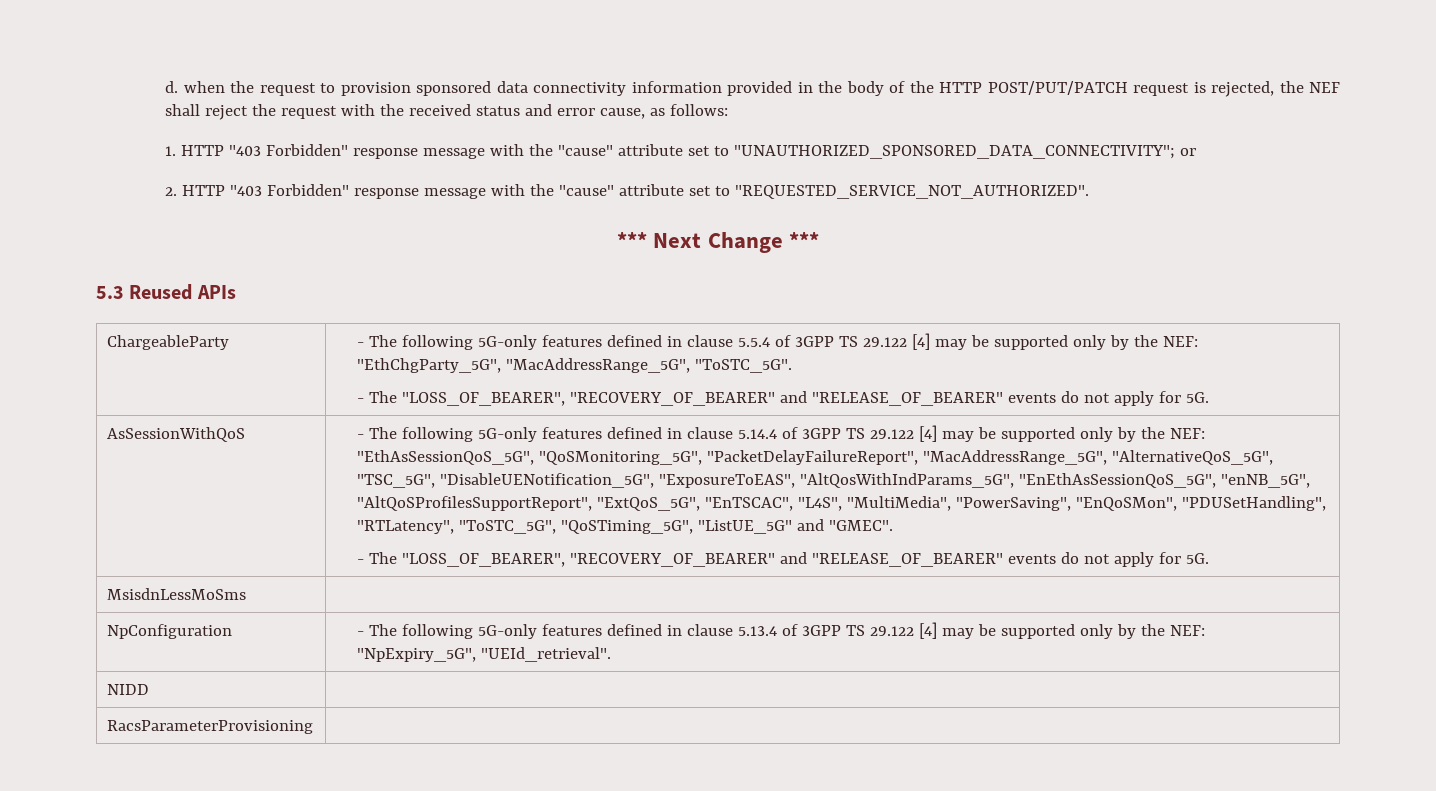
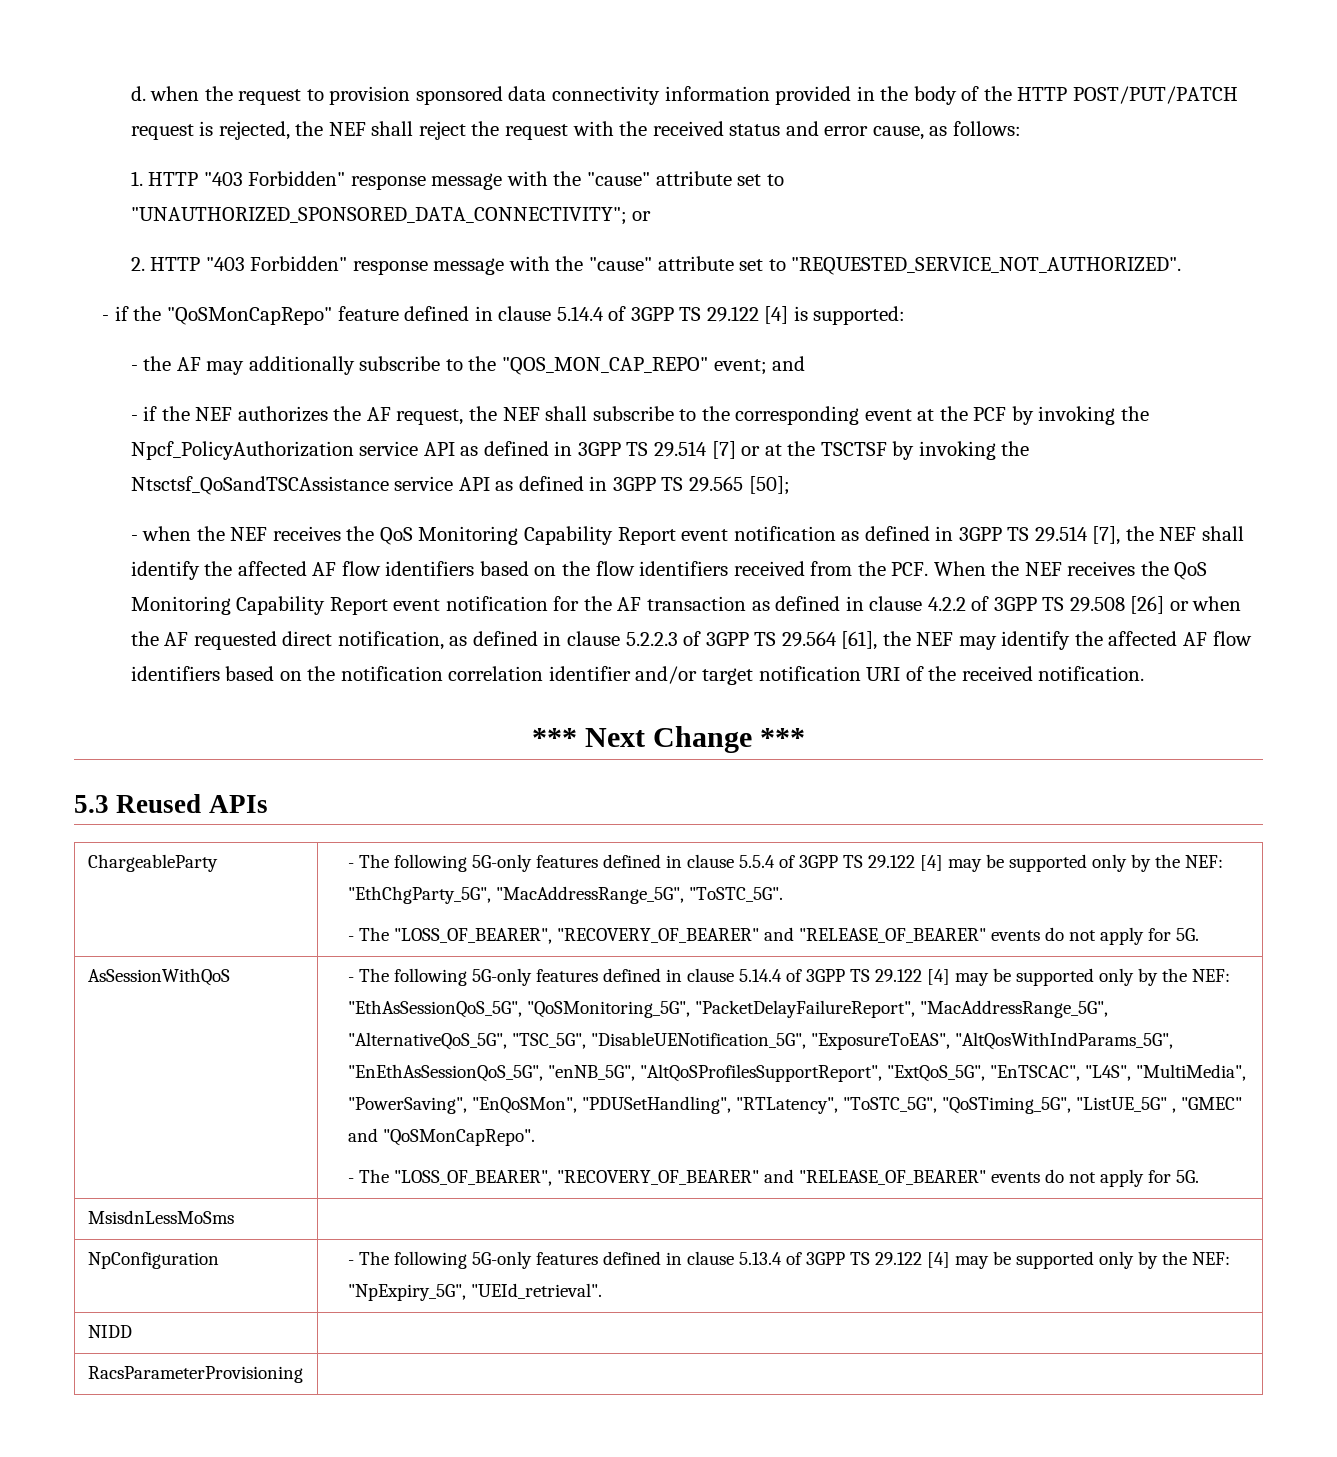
+ - if the "QoSMonCapRepo" feature defined in clause 5.14.4 of 3GPP TS 29.122 [4] is supported:
+ - the AF may additionally subscribe to the "QOS_MON_CAP_REPO" event; and
+ - if the NEF authorizes the AF request, the NEF shall subscribe to the corresponding event at the PCF by invoking the Npcf_PolicyAuthorization service API as defined in 3GPP TS 29.514 [7] or at the TSCTSF by invoking the Ntsctsf_QoSandTSCAssistance service API as defined in 3GPP TS 29.565 [50];
+ - when the NEF receives the QoS Monitoring Capability Report event notification as defined in 3GPP TS 29.514 [7], the NEF shall identify the affected AF flow identifiers based on the flow identifiers received from the PCF. When the NEF receives the QoS Monitoring Capability Report event notification for the AF transaction as defined in clause 4.2.2 of 3GPP TS 29.508 [26] or when the AF requested direct notification, as defined in clause 5.2.2.3 of 3GPP TS 29.564 [61], the NEF may identify the affected AF flow identifiers based on the notification correlation identifier and/or target notification URI of the received notification.
- - The following 5G-only features defined in clause 5.14.4 of 3GPP TS 29.122 [4] may be supported only by the NEF: "EthAsSessionQoS_5G", "QoSMonitoring_5G", "PacketDelayFailureReport", "MacAddressRange_5G", "AlternativeQoS_5G", "TSC_5G", "DisableUENotification_5G", "ExposureToEAS", "AltQosWithIndParams_5G", "EnEthAsSessionQoS_5G", "enNB_5G", "AltQoSProfilesSupportReport", "ExtQoS_5G", "EnTSCAC", "L4S", "MultiMedia", "PowerSaving", "EnQoSMon", "PDUSetHandling", "RTLatency", "ToSTC_5G", "QoSTiming_5G", "ListUE_5G" and "GMEC".
+ - The following 5G-only features defined in clause 5.14.4 of 3GPP TS 29.122 [4] may be supported only by the NEF: "EthAsSessionQoS_5G", "QoSMonitoring_5G", "PacketDelayFailureReport", "MacAddressRange_5G", "AlternativeQoS_5G", "TSC_5G", "DisableUENotification_5G", "ExposureToEAS", "AltQosWithIndParams_5G", "EnEthAsSessionQoS_5G", "enNB_5G", "AltQoSProfilesSupportReport", "ExtQoS_5G", "EnTSCAC", "L4S", "MultiMedia", "PowerSaving", "EnQoSMon", "PDUSetHandling", "RTLatency", "ToSTC_5G", "QoSTiming_5G", "ListUE_5G" , "GMEC" and "QoSMonCapRepo".

